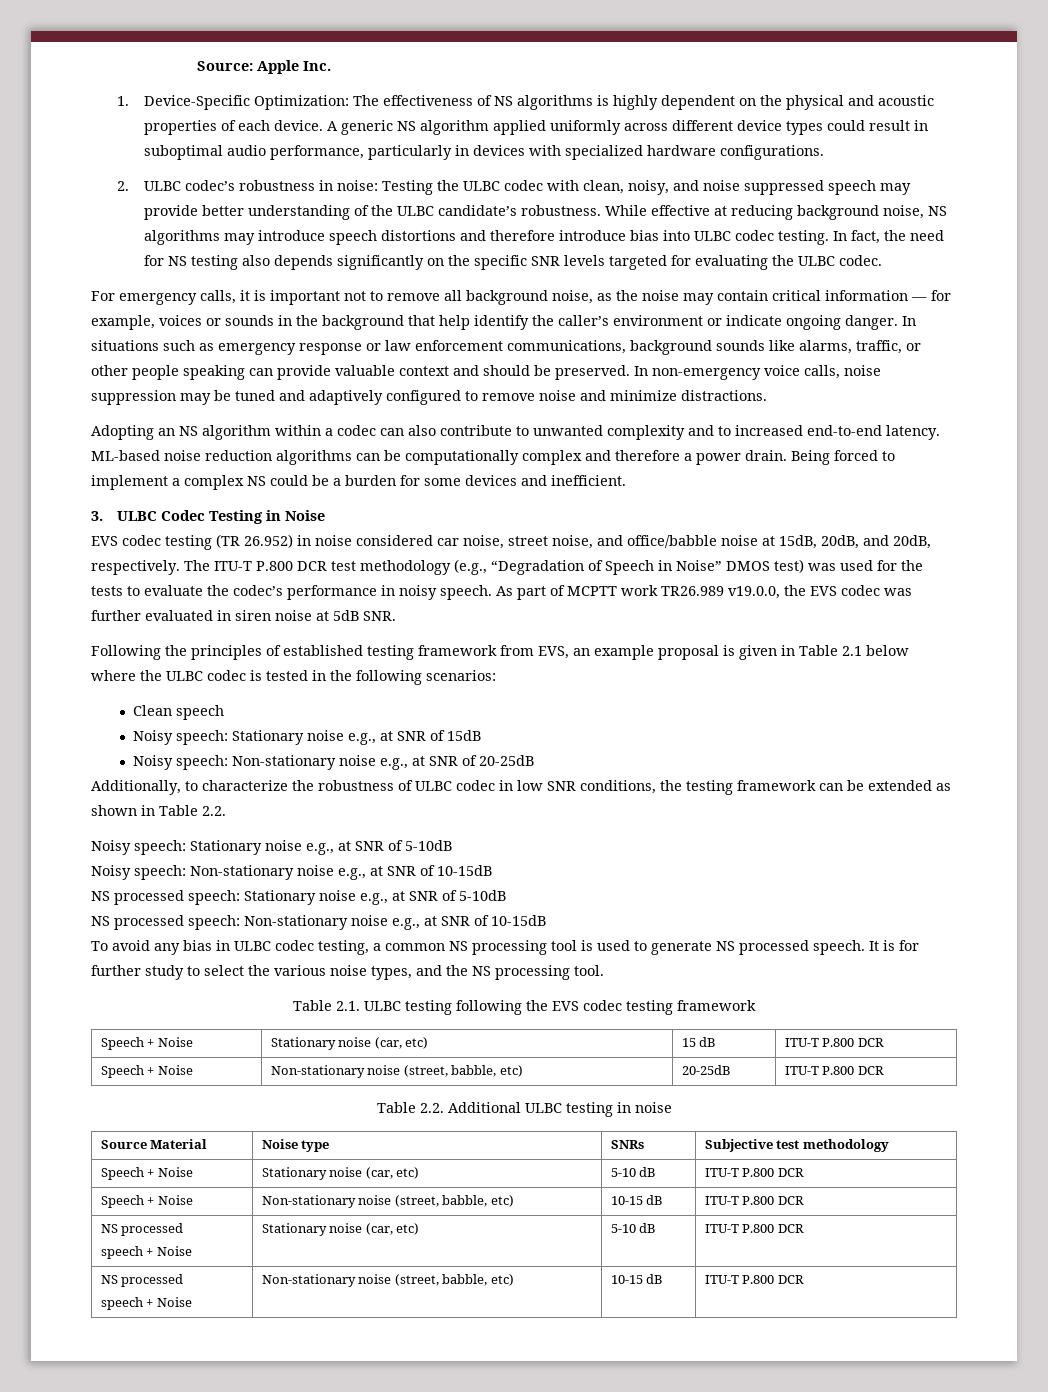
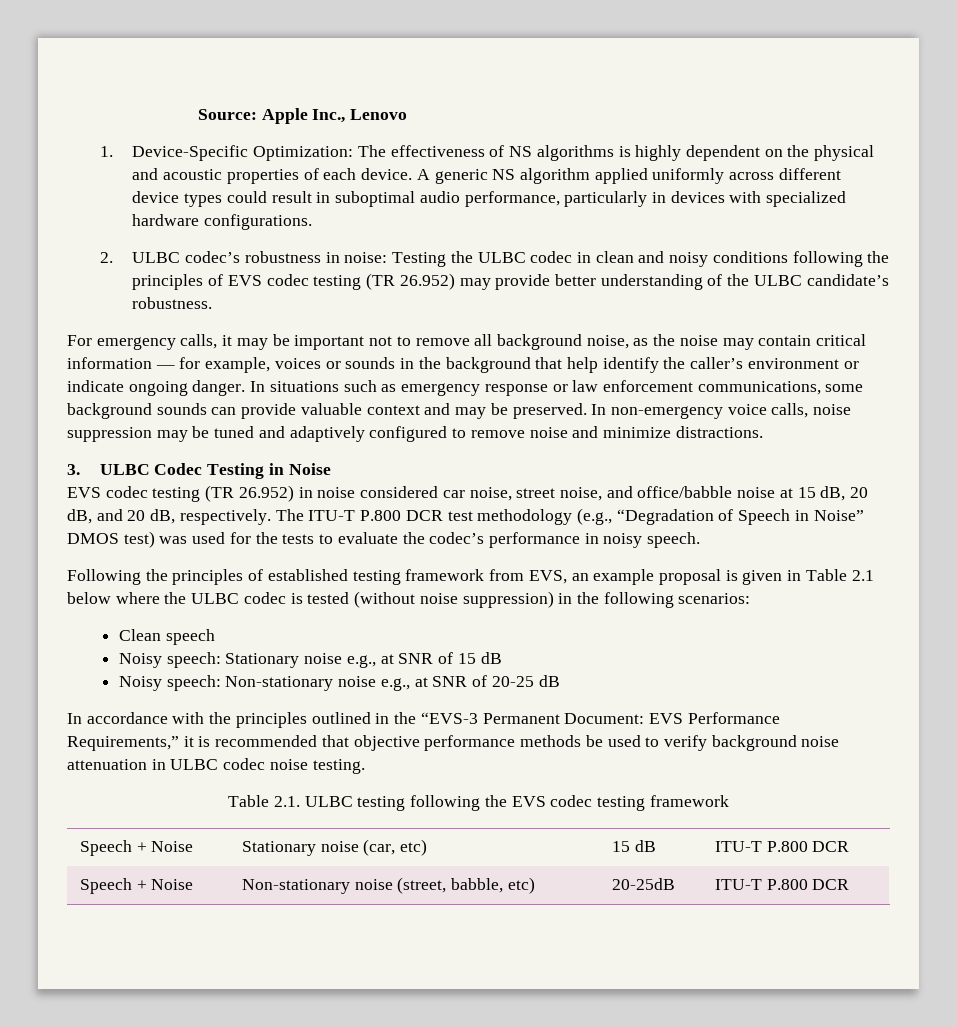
- Source: Apple Inc.
+ Source: Apple Inc., Lenovo
- 2. ULBC codec’s robustness in noise: Testing the ULBC codec with clean, noisy, and noise suppressed speech may provide better understanding of the ULBC candidate’s robustness. While effective at reducing background noise, NS algorithms may introduce speech distortions and therefore introduce bias into ULBC codec testing. In fact, the need for NS testing also depends significantly on the specific SNR levels targeted for evaluating the ULBC codec.
+ 2. ULBC codec’s robustness in noise: Testing the ULBC codec in clean and noisy conditions following the principles of EVS codec testing (TR 26.952) may provide better understanding of the ULBC candidate’s robustness.
- For emergency calls, it is important not to remove all background noise, as the noise may contain critical information — for example, voices or sounds in the background that help identify the caller’s environment or indicate ongoing danger.
+ For emergency calls, it may be important not to remove all background noise, as the noise may contain critical information — for example, voices or sounds in the background that help identify the caller’s environment or indicate ongoing danger.
- In situations such as emergency response or law enforcement communications, background sounds like alarms, traffic, or other people speaking can provide valuable context and should be preserved.
+ In situations such as emergency response or law enforcement communications, some background sounds can provide valuable context and may be preserved.
- Adopting an NS algorithm within a codec can also contribute to unwanted complexity and to increased end-to-end latency. ML-based noise reduction algorithms can be computationally complex and therefore a power drain. Being forced to implement a complex NS could be a burden for some devices and inefficient.
- EVS codec testing (TR 26.952) in noise considered car noise, street noise, and office/babble noise at 15dB, 20dB, and 20dB, respectively.
+ EVS codec testing (TR 26.952) in noise considered car noise, street noise, and office/babble noise at 15 dB, 20 dB, and 20 dB, respectively.
- As part of MCPTT work TR26.989 v19.0.0, the EVS codec was further evaluated in siren noise at 5dB SNR.
- Following the principles of established testing framework from EVS, an example proposal is given in Table 2.1 below where the ULBC codec is tested in the following scenarios:
+ Following the principles of established testing framework from EVS, an example proposal is given in Table 2.1 below where the ULBC codec is tested (without noise suppression) in the following scenarios:
- Noisy speech: Stationary noise e.g., at SNR of 15dB
- Noisy speech: Non-stationary noise e.g., at SNR of 20-25dB
- Additionally, to characterize the robustness of ULBC codec in low SNR conditions, the testing framework can be extended as shown in Table 2.2.
- Noisy speech: Stationary noise e.g., at SNR of 5-10dB
- Noisy speech: Non-stationary noise e.g., at SNR of 10-15dB
- NS processed speech: Stationary noise e.g., at SNR of 5-10dB
- NS processed speech: Non-stationary noise e.g., at SNR of 10-15dB
- To avoid any bias in ULBC codec testing, a common NS processing tool is used to generate NS processed speech. It is for further study to select the various noise types, and the NS processing tool.
+ Noisy speech: Stationary noise e.g., at SNR of 15 dB
+ Noisy speech: Non-stationary noise e.g., at SNR of 20-25 dB
+ In accordance with the principles outlined in the “EVS-3 Permanent Document: EVS Performance Requirements,” it is recommended that objective performance methods be used to verify background noise attenuation in ULBC codec noise testing.
- Table 2.2. Additional ULBC testing in noise
- Source Material | Noise type | SNRs | Subjective test methodology
- Speech + Noise | Stationary noise (car, etc) | 5-10 dB | ITU-T P.800 DCR
- Speech + Noise | Non-stationary noise (street, babble, etc) | 10-15 dB | ITU-T P.800 DCR
- NS processed
- speech + Noise | Stationary noise (car, etc) | 5-10 dB | ITU-T P.800 DCR
- NS processed
- speech + Noise | Non-stationary noise (street, babble, etc) | 10-15 dB | ITU-T P.800 DCR

